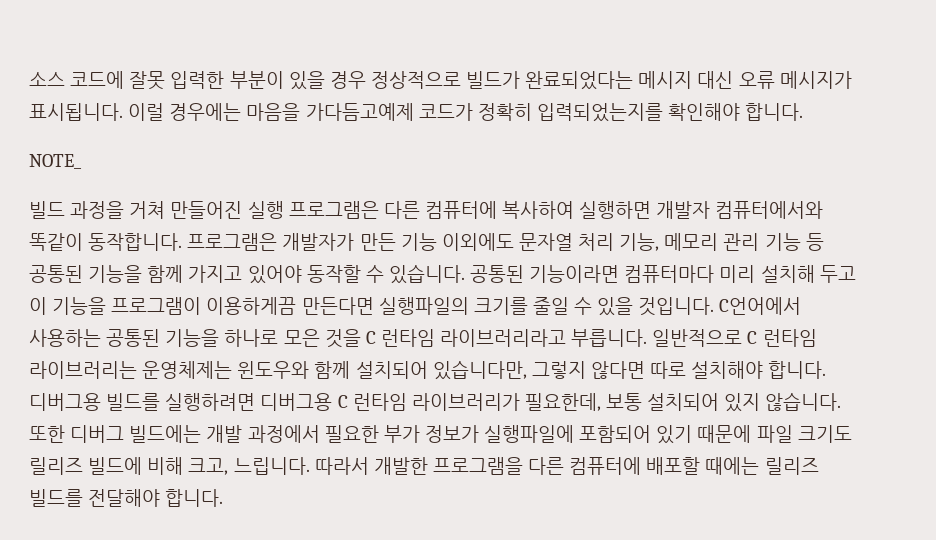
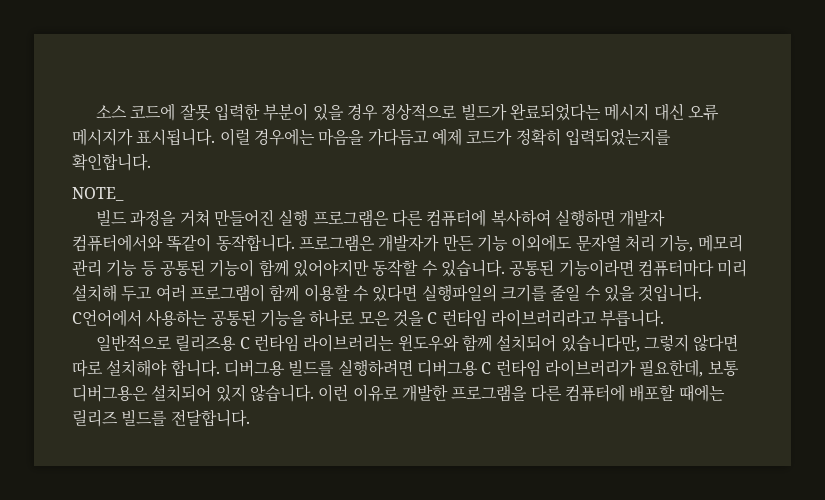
- 이럴 경우에는 마음을 가다듬고예제 코드가 정확히 입력되었는지를 확인해야 합니다.
+ 이럴 경우에는 마음을 가다듬고 예제 코드가 정확히 입력되었는지를 확인합니다.
- 프로그램은 개발자가 만든 기능 이외에도 문자열 처리 기능, 메모리 관리 기능 등 공통된 기능을 함께 가지고 있어야 동작할 수 있습니다.
+ 프로그램은 개발자가 만든 기능 이외에도 문자열 처리 기능, 메모리 관리 기능 등 공통된 기능이 함께 있어야지만 동작할 수 있습니다.
- 공통된 기능이라면 컴퓨터마다 미리 설치해 두고 이 기능을 프로그램이 이용하게끔 만든다면 실행파일의 크기를 줄일 수 있을 것입니다.
+ 공통된 기능이라면 컴퓨터마다 미리 설치해 두고 여러 프로그램이 함께 이용할 수 있다면 실행파일의 크기를 줄일 수 있을 것입니다.
- C언어에서 사용하는 공통된 기능을 하나로 모은 것을 C 런타임 라이브러리라고 부릅니다. 일반적으로 C 런타임 라이브러리는 운영체제는 윈도우와 함께 설치되어 있습니다만, 그렇지 않다면 따로 설치해야 합니다.
+ C언어에서 사용하는 공통된 기능을 하나로 모은 것을 C 런타임 라이브러리라고 부릅니다.
+ 일반적으로 릴리즈용 C 런타임 라이브러리는 윈도우와 함께 설치되어 있습니다만, 그렇지 않다면 따로 설치해야 합니다.
- 디버그용 빌드를 실행하려면 디버그용 C 런타임 라이브러리가 필요한데, 보통 설치되어 있지 않습니다.
+ 디버그용 빌드를 실행하려면 디버그용 C 런타임 라이브러리가 필요한데, 보통 디버그용은 설치되어 있지 않습니다.
- 또한 디버그 빌드에는 개발 과정에서 필요한 부가 정보가 실행파일에 포함되어 있기 때문에 파일 크기도 릴리즈 빌드에 비해 크고, 느립니다. 따라서 개발한 프로그램을 다른 컴퓨터에 배포할 때에는 릴리즈 빌드를 전달해야 합니다.
+ 이런 이유로 개발한 프로그램을 다른 컴퓨터에 배포할 때에는 릴리즈 빌드를 전달합니다.

